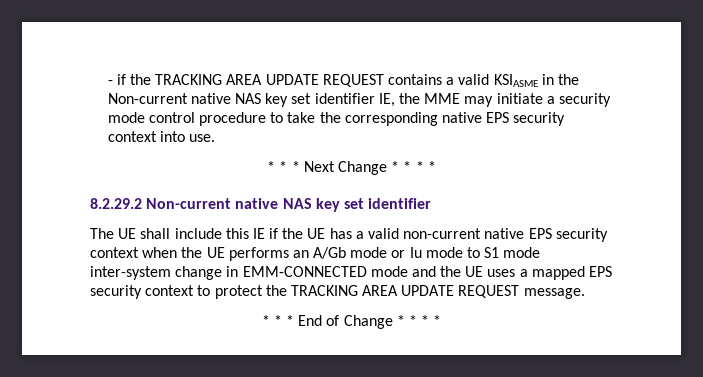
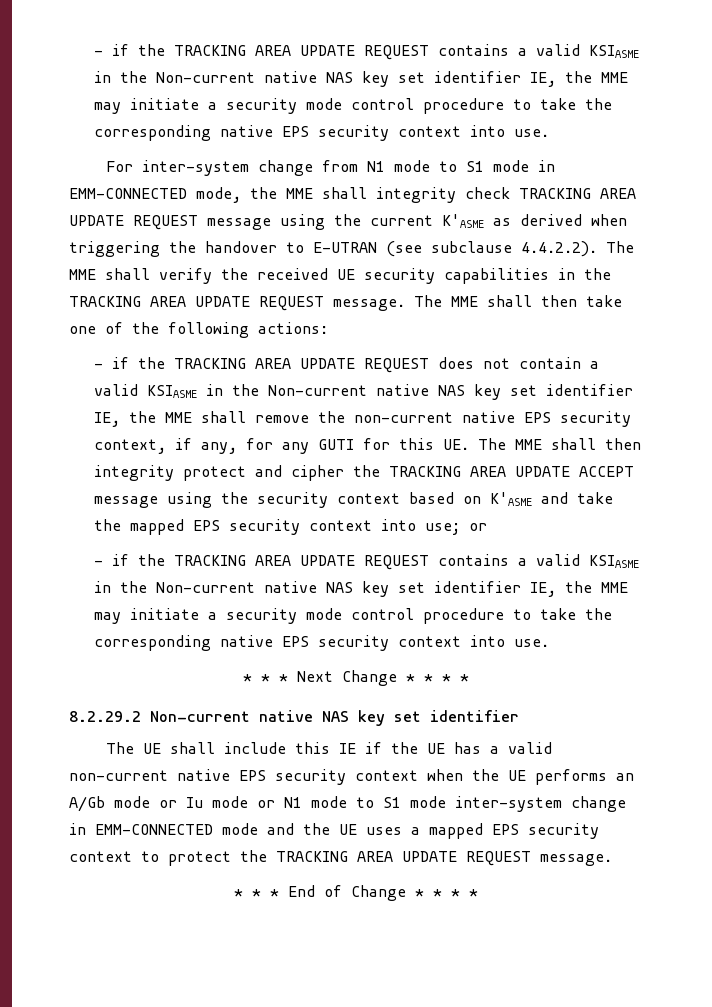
+ For inter-system change from N1 mode to S1 mode in EMM-CONNECTED mode, the MME shall integrity check TRACKING AREA UPDATE REQUEST message using the current K'ASME as derived when triggering the handover to E-UTRAN (see subclause 4.4.2.2). The MME shall verify the received UE security capabilities in the TRACKING AREA UPDATE REQUEST message. The MME shall then take one of the following actions:
+ - if the TRACKING AREA UPDATE REQUEST does not contain a valid KSIASME in the Non-current native NAS key set identifier IE, the MME shall remove the non-current native EPS security context, if any, for any GUTI for this UE. The MME shall then integrity protect and cipher the TRACKING AREA UPDATE ACCEPT message using the security context based on K'ASME and take the mapped EPS security context into use; or
+ - if the TRACKING AREA UPDATE REQUEST contains a valid KSIASME in the Non-current native NAS key set identifier IE, the MME may initiate a security mode control procedure to take the corresponding native EPS security context into use.
- The UE shall include this IE if the UE has a valid non-current native EPS security context when the UE performs an A/Gb mode or Iu mode to S1 mode inter-system change in EMM-CONNECTED mode and the UE uses a mapped EPS security context to protect the TRACKING AREA UPDATE REQUEST message.
+ The UE shall include this IE if the UE has a valid non-current native EPS security context when the UE performs an A/Gb mode or Iu mode or N1 mode to S1 mode inter-system change in EMM-CONNECTED mode and the UE uses a mapped EPS security context to protect the TRACKING AREA UPDATE REQUEST message.

